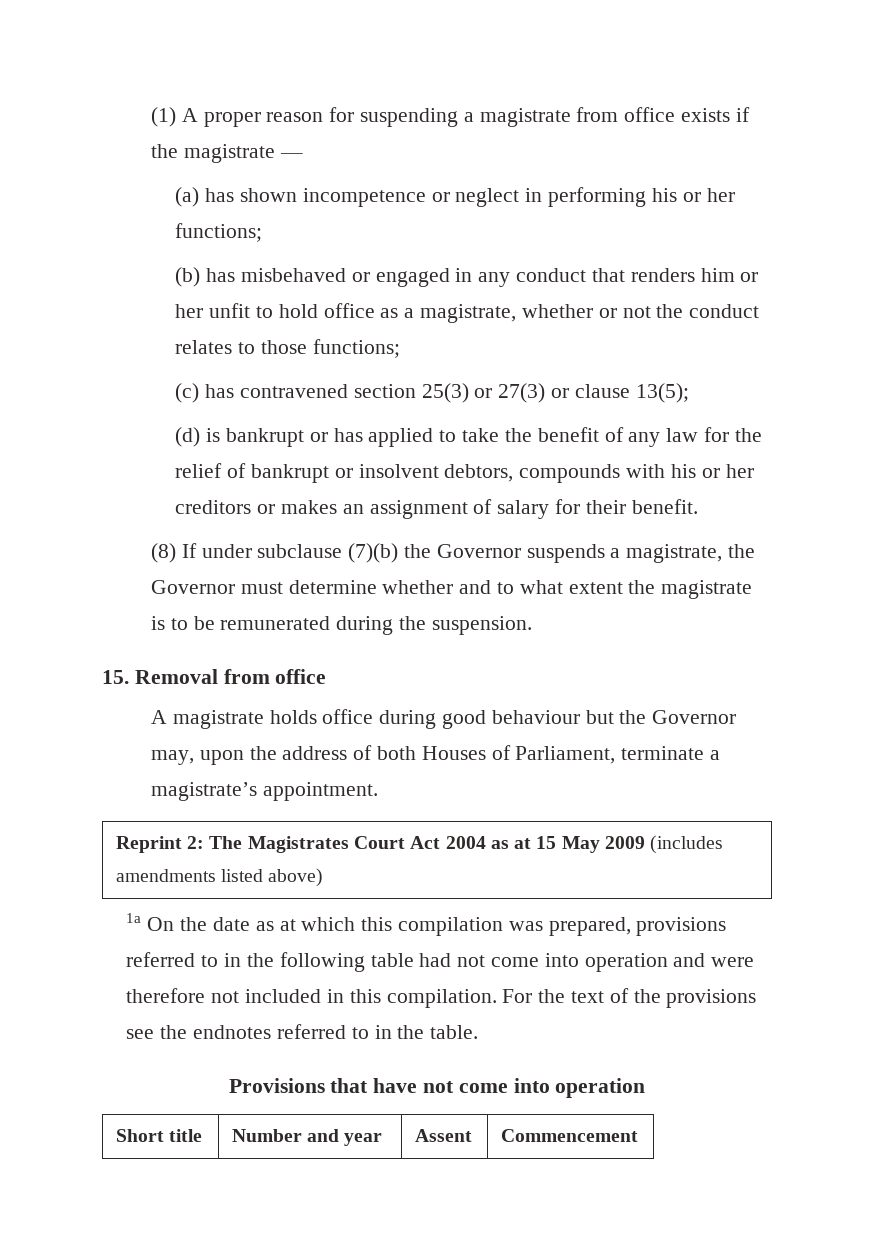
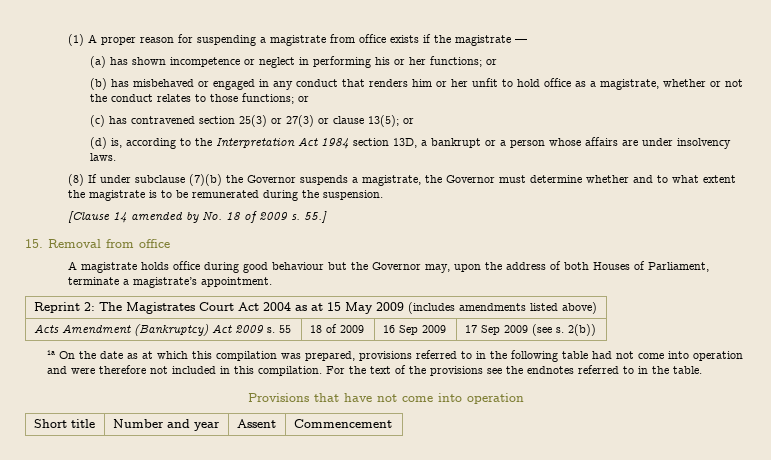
- (a) has shown incompetence or neglect in performing his or her functions;
+ (a) has shown incompetence or neglect in performing his or her functions; or
- (b) has misbehaved or engaged in any conduct that renders him or her unfit to hold office as a magistrate, whether or not the conduct relates to those functions;
+ (b) has misbehaved or engaged in any conduct that renders him or her unfit to hold office as a magistrate, whether or not the conduct relates to those functions; or
- (c) has contravened section 25(3) or 27(3) or clause 13(5);
+ (c) has contravened section 25(3) or 27(3) or clause 13(5); or
- (d) is bankrupt or has applied to take the benefit of any law for the relief of bankrupt or insolvent debtors, compounds with his or her creditors or makes an assignment of salary for their benefit.
+ (d) is, according to the Interpretation Act 1984 section 13D, a bankrupt or a person whose affairs are under insolvency laws.
+ [Clause 14 amended by No. 18 of 2009 s. 55.]
+ Acts Amendment (Bankruptcy) Act 2009 s. 55 | 18 of 2009 | 16 Sep 2009 | 17 Sep 2009 (see s. 2(b))

